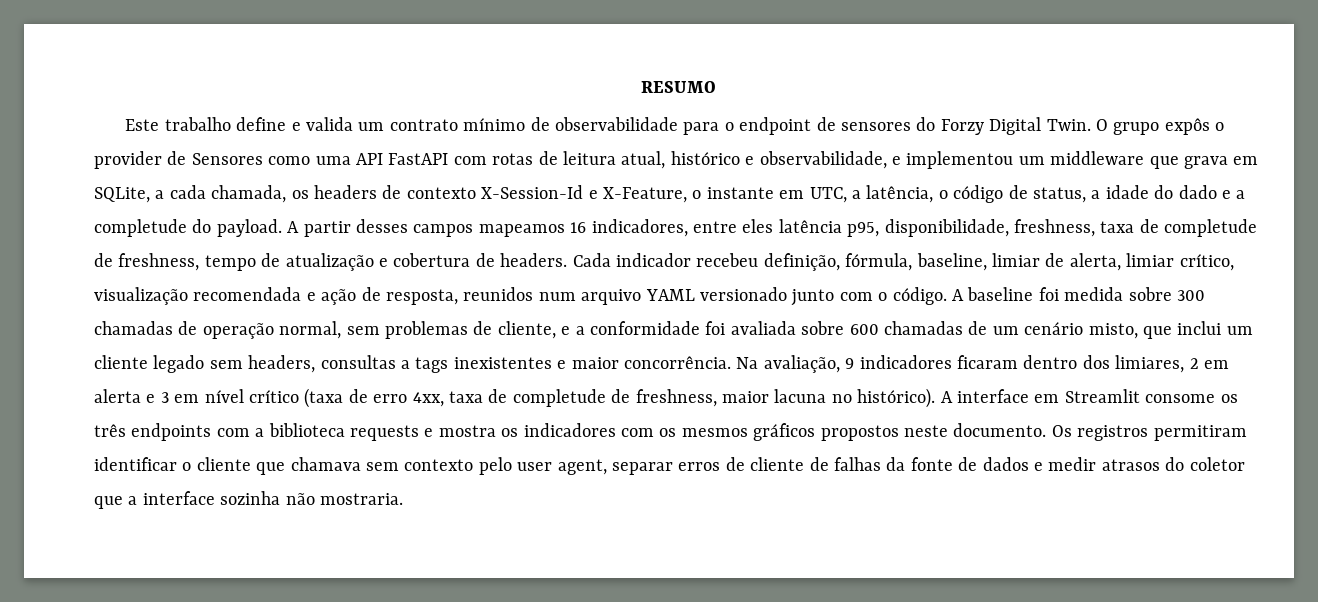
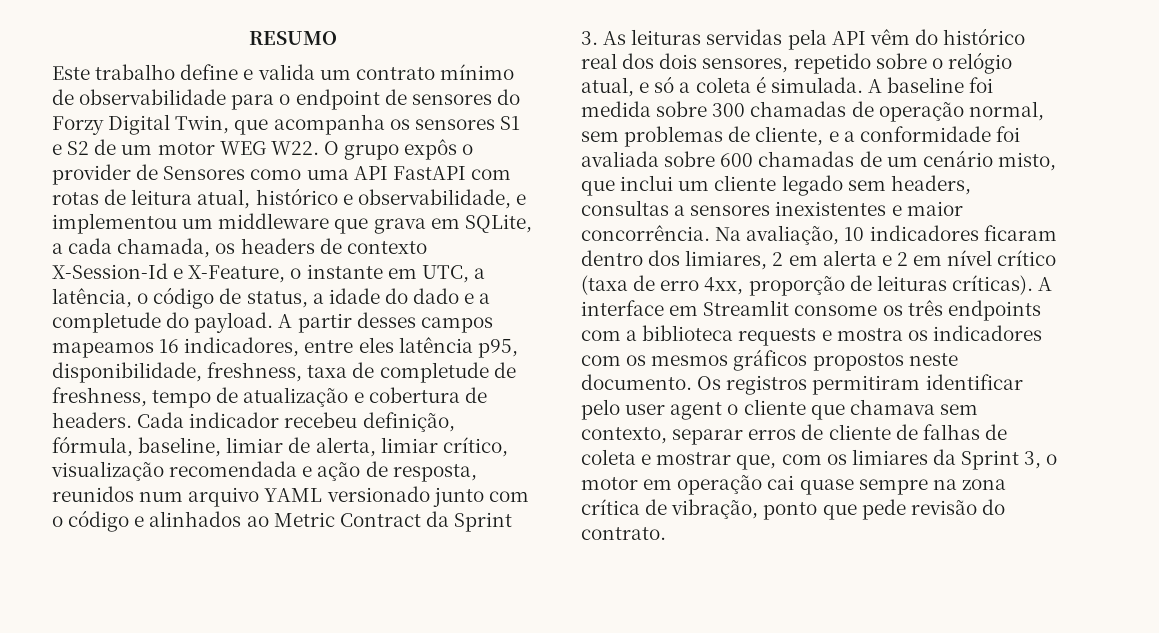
- Este trabalho define e valida um contrato mínimo de observabilidade para o endpoint de sensores do Forzy Digital Twin. O grupo expôs o provider de Sensores como uma API FastAPI com rotas de leitura atual, histórico e observabilidade, e implementou um middleware que grava em SQLite, a cada chamada, os headers de contexto X-Session-Id e X-Feature, o instante em UTC, a latência, o código de status, a idade do dado e a completude do payload.
+ Este trabalho define e valida um contrato mínimo de observabilidade para o endpoint de sensores do Forzy Digital Twin, que acompanha os sensores S1 e S2 de um motor WEG W22. O grupo expôs o provider de Sensores como uma API FastAPI com rotas de leitura atual, histórico e observabilidade, e implementou um middleware que grava em SQLite, a cada chamada, os headers de contexto X-Session-Id e X-Feature, o instante em UTC, a latência, o código de status, a idade do dado e a completude do payload.
- Cada indicador recebeu definição, fórmula, baseline, limiar de alerta, limiar crítico, visualização recomendada e ação de resposta, reunidos num arquivo YAML versionado junto com o código.
+ Cada indicador recebeu definição, fórmula, baseline, limiar de alerta, limiar crítico, visualização recomendada e ação de resposta, reunidos num arquivo YAML versionado junto com o código e alinhados ao Metric Contract da Sprint 3. As leituras servidas pela API vêm do histórico real dos dois sensores, repetido sobre o relógio atual, e só a coleta é simulada.
- A baseline foi medida sobre 300 chamadas de operação normal, sem problemas de cliente, e a conformidade foi avaliada sobre 600 chamadas de um cenário misto, que inclui um cliente legado sem headers, consultas a tags inexistentes e maior concorrência.
+ A baseline foi medida sobre 300 chamadas de operação normal, sem problemas de cliente, e a conformidade foi avaliada sobre 600 chamadas de um cenário misto, que inclui um cliente legado sem headers, consultas a sensores inexistentes e maior concorrência.
- Na avaliação, 9 indicadores ficaram dentro dos limiares, 2 em alerta e 3 em nível crítico (taxa de erro 4xx, taxa de completude de freshness, maior lacuna no histórico).
+ Na avaliação, 10 indicadores ficaram dentro dos limiares, 2 em alerta e 2 em nível crítico (taxa de erro 4xx, proporção de leituras críticas).
- Os registros permitiram identificar o cliente que chamava sem contexto pelo user agent, separar erros de cliente de falhas da fonte de dados e medir atrasos do coletor que a interface sozinha não mostraria.
+ Os registros permitiram identificar pelo user agent o cliente que chamava sem contexto, separar erros de cliente de falhas de coleta e mostrar que, com os limiares da Sprint 3, o motor em operação cai quase sempre na zona crítica de vibração, ponto que pede revisão do contrato.

